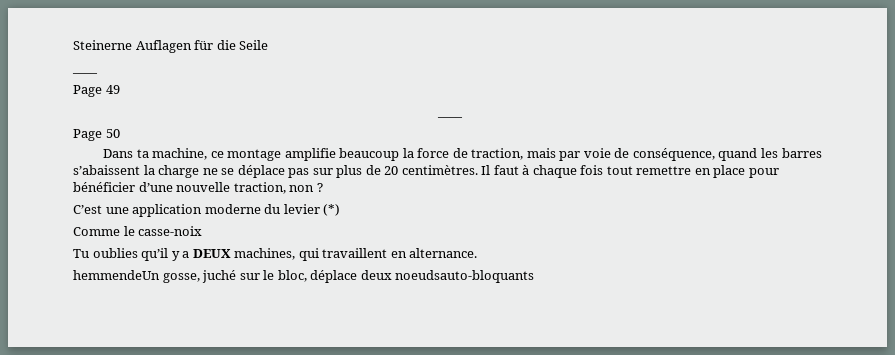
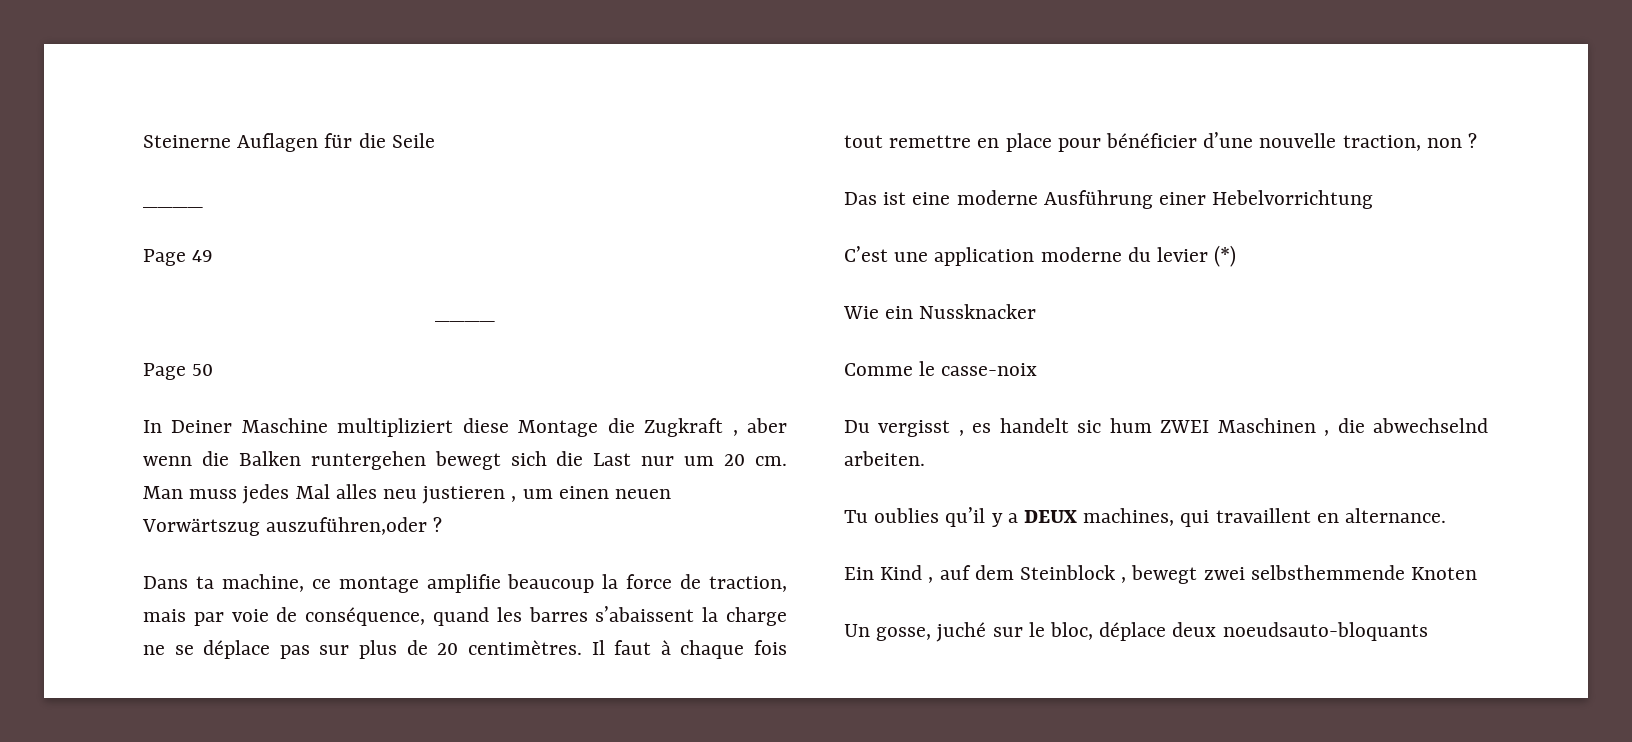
+ In Deiner Maschine multipliziert diese Montage die Zugkraft , aber wenn die Balken runtergehen bewegt sich die Last nur um 20 cm. Man muss jedes Mal alles neu justieren , um einen neuen Vorwärtszug auszuführen,oder ?
+ Das ist eine moderne Ausführung einer Hebelvorrichtung
+ Wie ein Nussknacker
+ Du vergisst , es handelt sic hum ZWEI Maschinen , die abwechselnd arbeiten.
- hemmendeUn gosse, juché sur le bloc, déplace deux noeudsauto-bloquants
+ Ein Kind , auf dem Steinblock , bewegt zwei selbsthemmende Knoten
+ Un gosse, juché sur le bloc, déplace deux noeudsauto-bloquants

